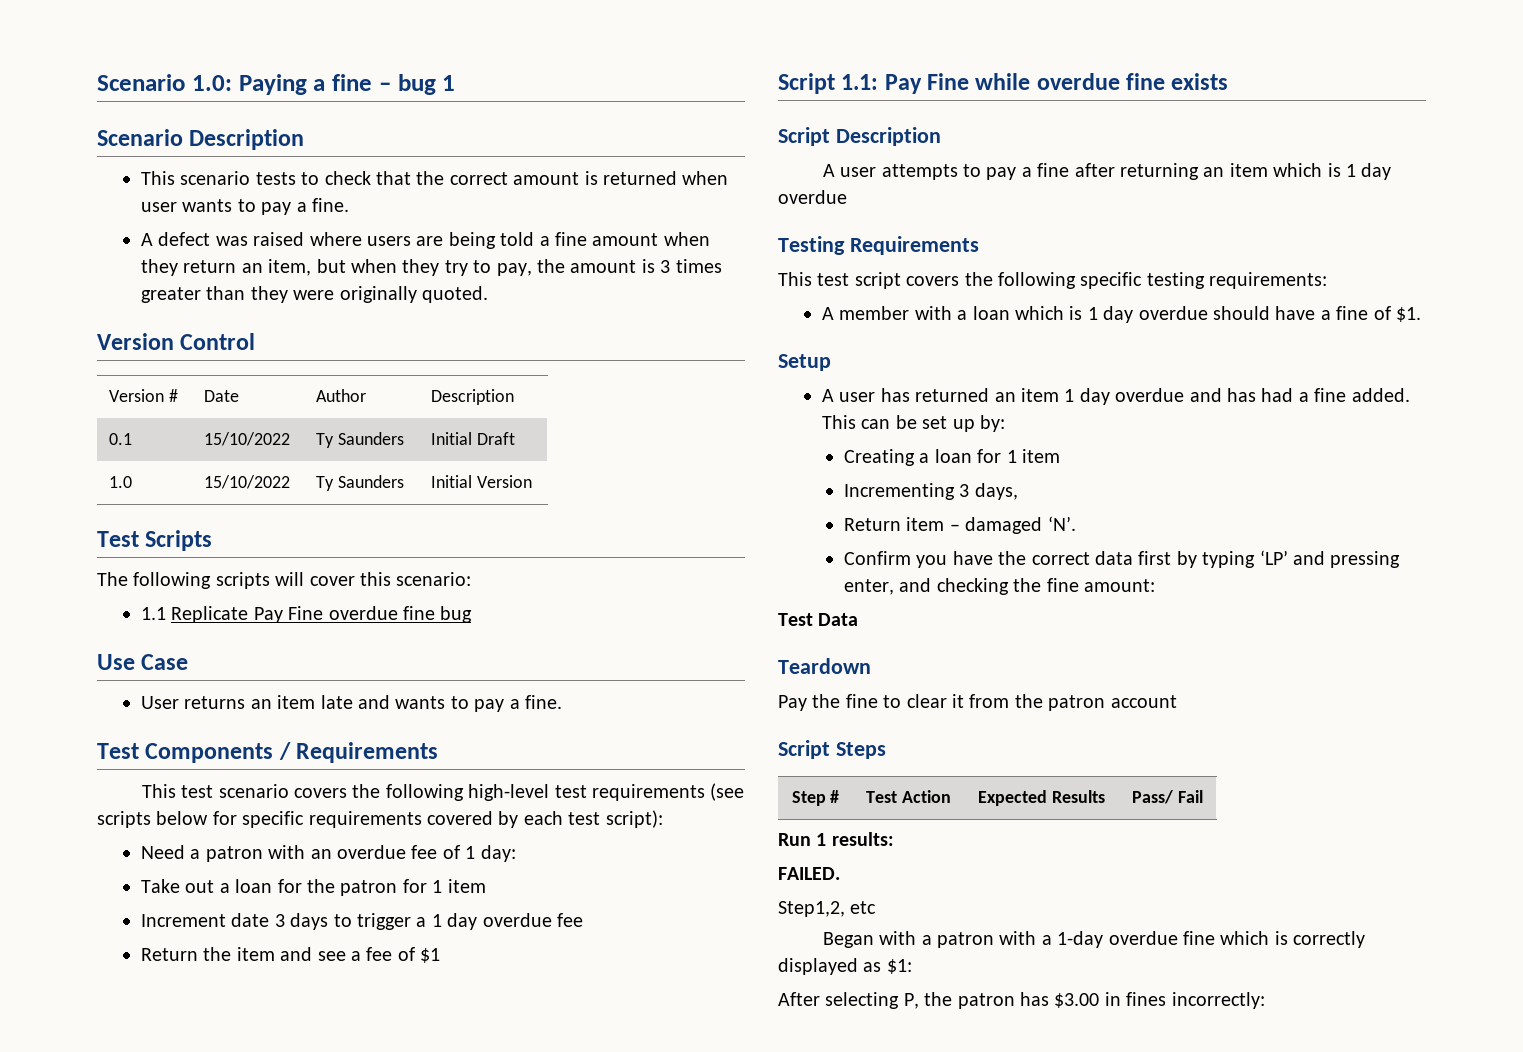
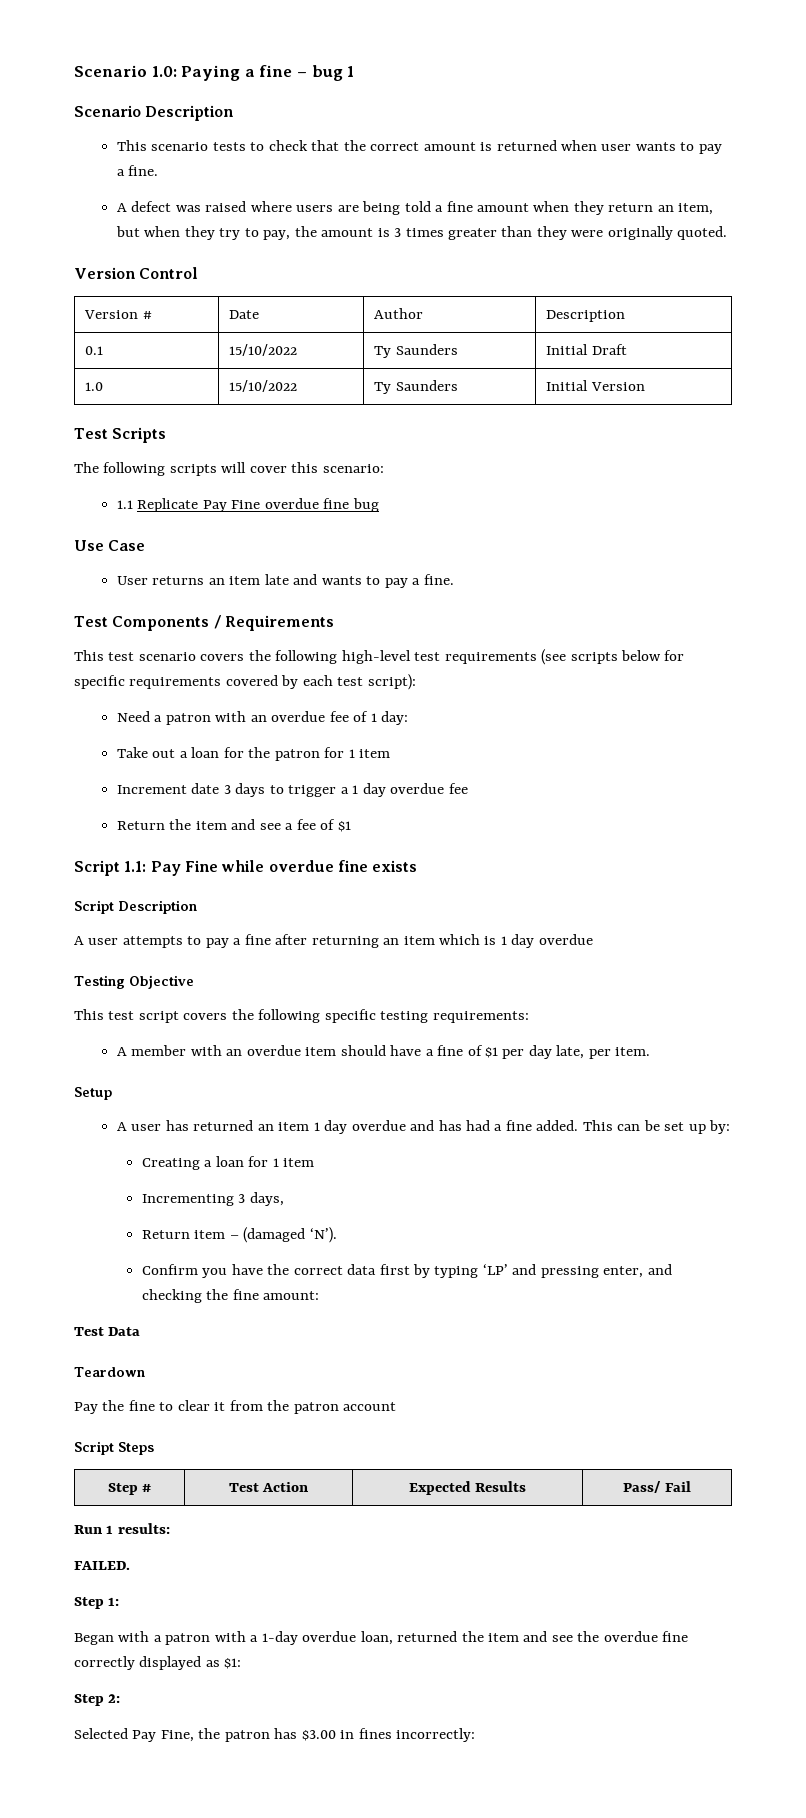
- Testing Requirements
+ Testing Objective
- A member with a loan which is 1 day overdue should have a fine of $1.
+ A member with an overdue item should have a fine of $1 per day late, per item.
- Return item – damaged ‘N’.
+ Return item – (damaged ‘N’).
- Step1,2, etc
+ Step 1:
- Began with a patron with a 1-day overdue fine which is correctly displayed as $1:
+ Began with a patron with a 1-day overdue loan, returned the item and see the overdue fine correctly displayed as $1:
- After selecting P, the patron has $3.00 in fines incorrectly:
+ Step 2:
+ Selected Pay Fine, the patron has $3.00 in fines incorrectly:

